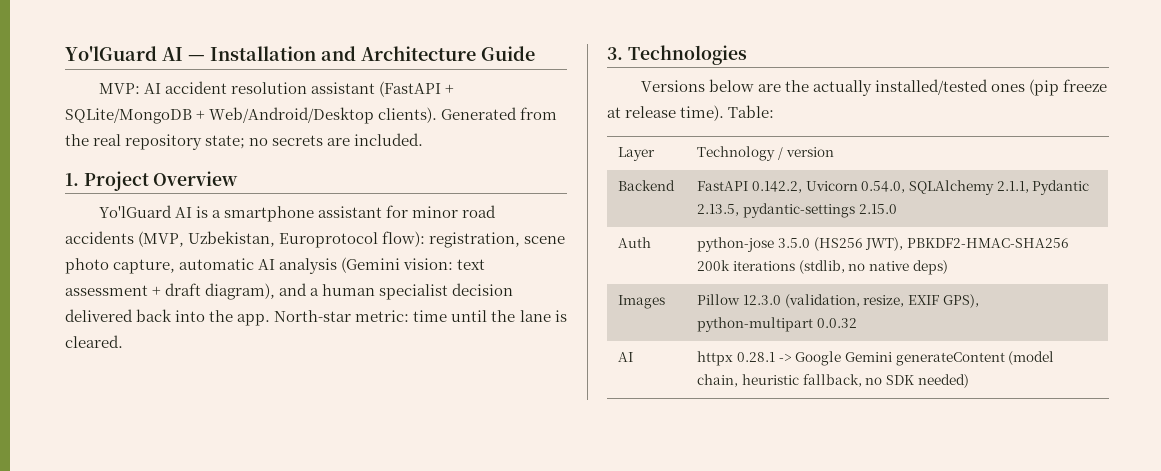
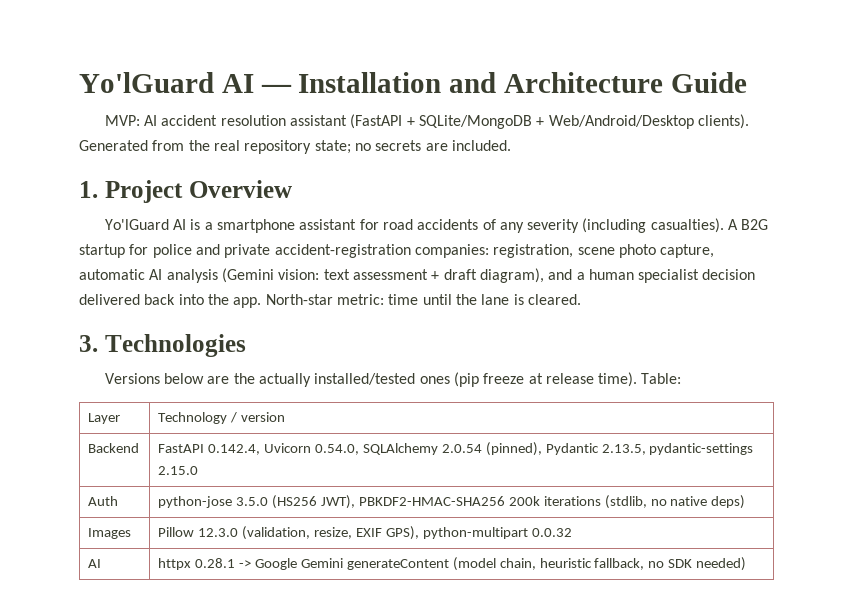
- Yo'lGuard AI is a smartphone assistant for minor road accidents (MVP, Uzbekistan, Europrotocol flow): registration, scene photo capture, automatic AI analysis (Gemini vision: text assessment + draft diagram), and a human specialist decision delivered back into the app.
+ Yo'lGuard AI is a smartphone assistant for road accidents of any severity (including casualties). A B2G startup for police and private accident-registration companies: registration, scene photo capture, automatic AI analysis (Gemini vision: text assessment + draft diagram), and a human specialist decision delivered back into the app.
- Backend | FastAPI 0.142.2, Uvicorn 0.54.0, SQLAlchemy 2.1.1, Pydantic 2.13.5, pydantic-settings 2.15.0
+ Backend | FastAPI 0.142.4, Uvicorn 0.54.0, SQLAlchemy 2.0.54 (pinned), Pydantic 2.13.5, pydantic-settings 2.15.0

